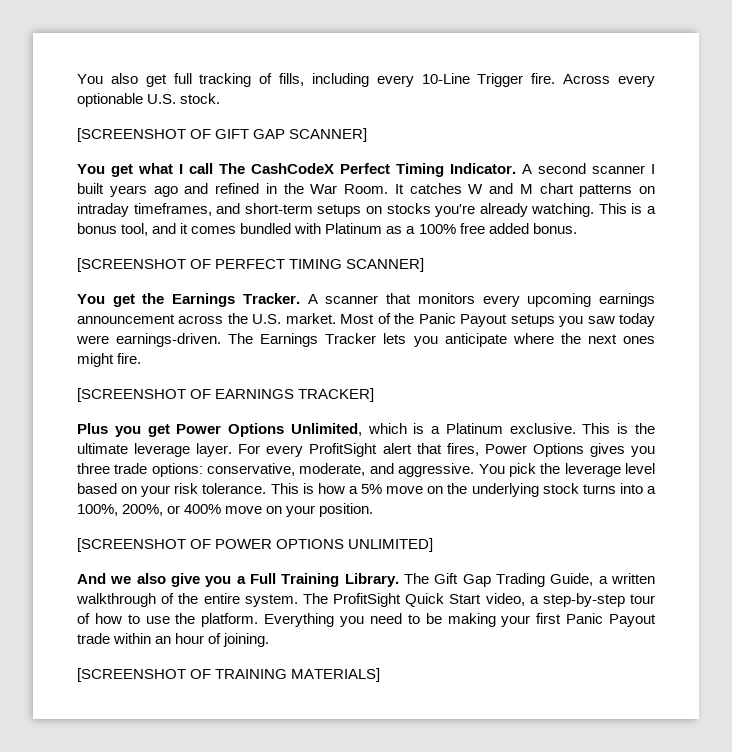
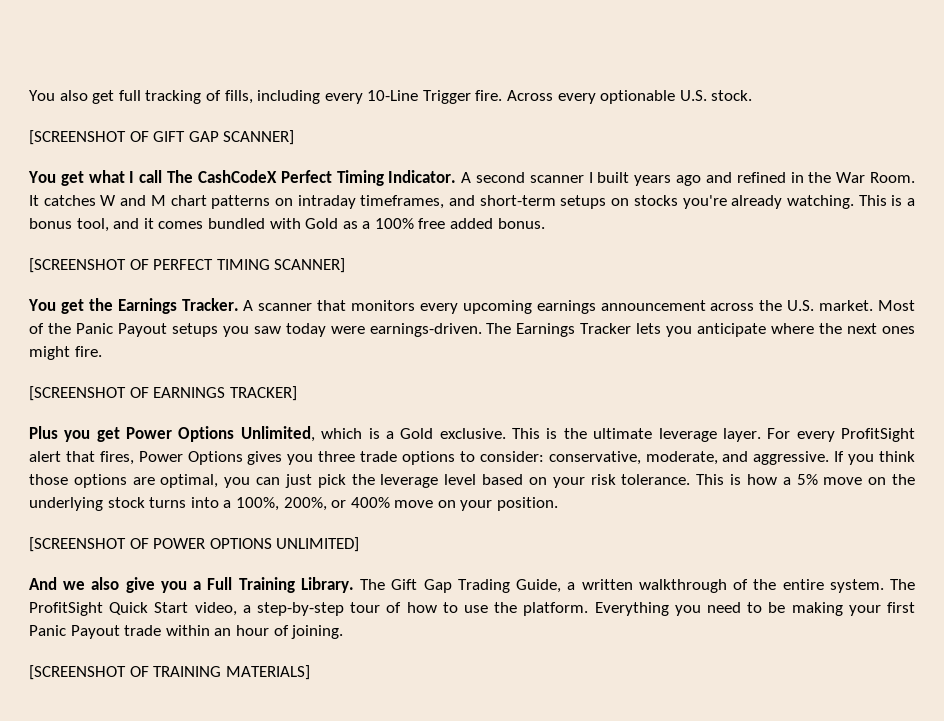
- This is a bonus tool, and it comes bundled with Platinum as a 100% free added bonus.
+ This is a bonus tool, and it comes bundled with Gold as a 100% free added bonus.
- Plus you get Power Options Unlimited, which is a Platinum exclusive.
+ Plus you get Power Options Unlimited, which is a Gold exclusive.
- For every ProfitSight alert that fires, Power Options gives you three trade options: conservative, moderate, and aggressive.
+ For every ProfitSight alert that fires, Power Options gives you three trade options to consider: conservative, moderate, and aggressive.
- You pick the leverage level based on your risk tolerance.
+ If you think those options are optimal, you can just pick the leverage level based on your risk tolerance.

